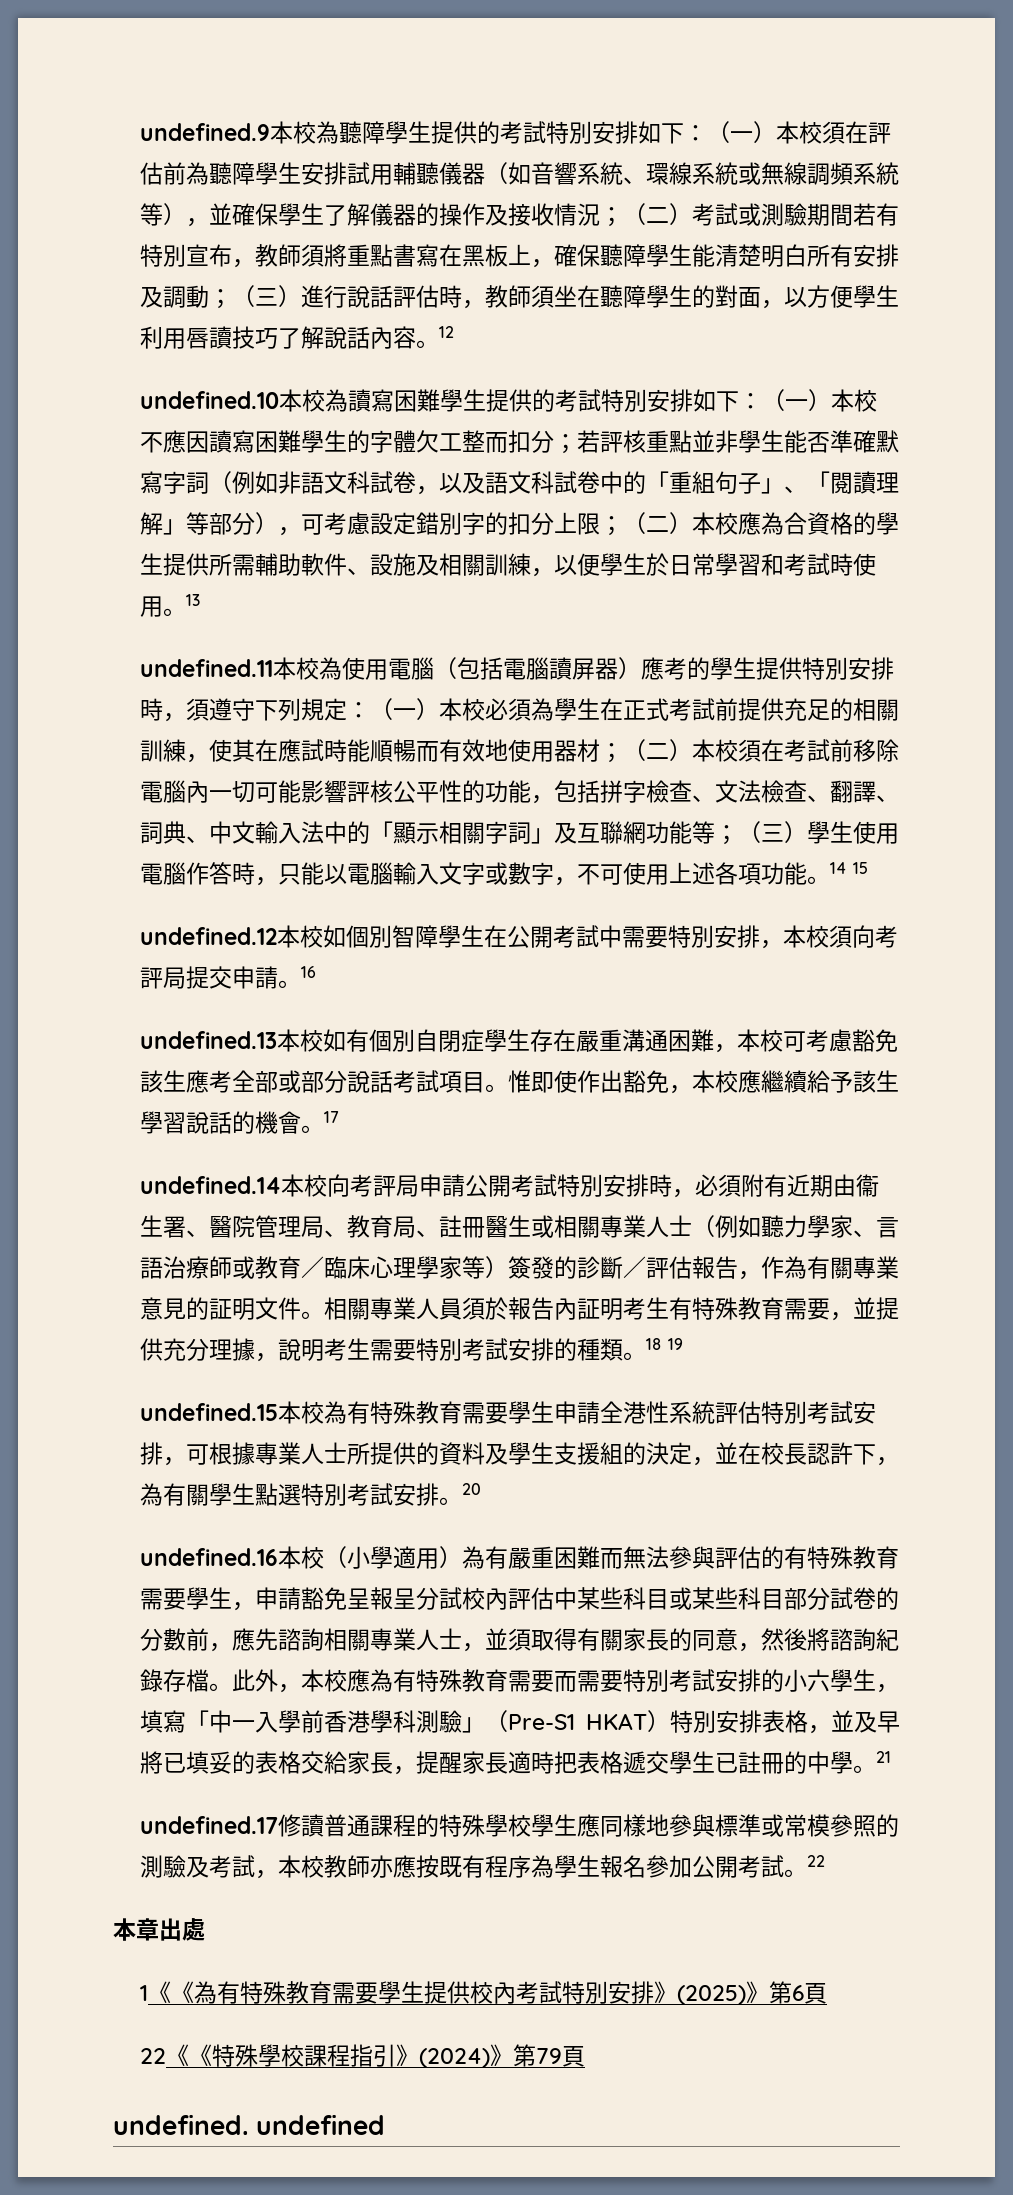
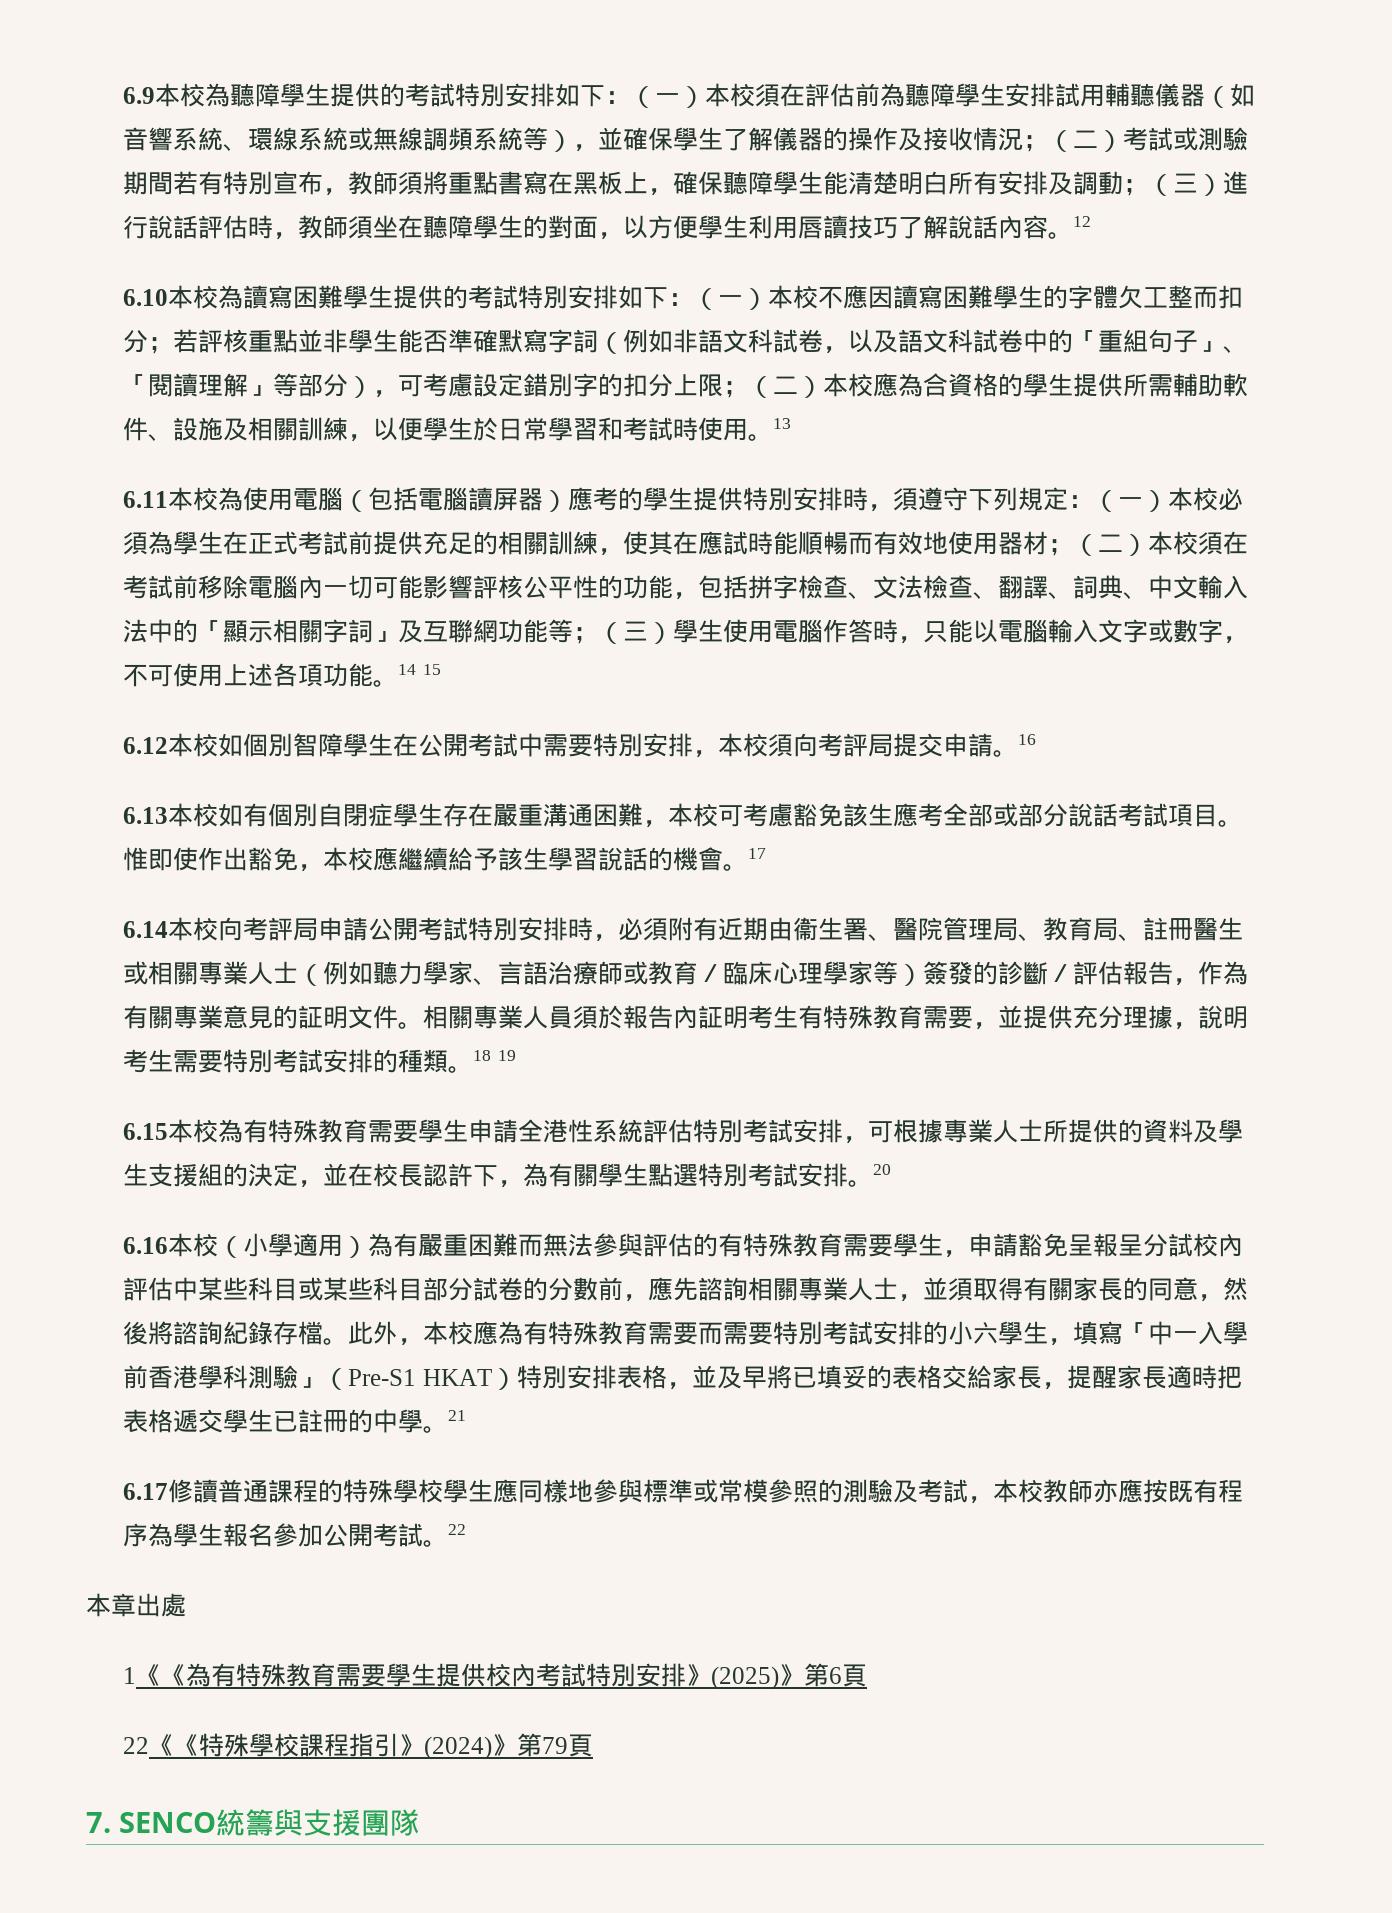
- undefined.9本校為聽障學生提供的考試特別安排如下：
+ 6.9本校為聽障學生提供的考試特別安排如下：
- undefined.10本校為讀寫困難學生提供的考試特別安排如下：
+ 6.10本校為讀寫困難學生提供的考試特別安排如下：
- undefined.11本校為使用電腦（包括電腦讀屏器）應考的學生提供特別安排時，須遵守下列規定：
+ 6.11本校為使用電腦（包括電腦讀屏器）應考的學生提供特別安排時，須遵守下列規定：
- undefined.12本校如個別智障學生在公開考試中需要特別安排，本校須向考評局提交申請。
+ 6.12本校如個別智障學生在公開考試中需要特別安排，本校須向考評局提交申請。
- undefined.13本校如有個別自閉症學生存在嚴重溝通困難，本校可考慮豁免該生應考全部或部分說話考試項目。
+ 6.13本校如有個別自閉症學生存在嚴重溝通困難，本校可考慮豁免該生應考全部或部分說話考試項目。
- undefined.14本校向考評局申請公開考試特別安排時，必須附有近期由衞生署、醫院管理局、教育局、註冊醫生或相關專業人士（例如聽力學家、言語治療師或教育／臨床心理學家等）簽發的診斷／評估報告，作為有關專業意見的証明文件。
+ 6.14本校向考評局申請公開考試特別安排時，必須附有近期由衞生署、醫院管理局、教育局、註冊醫生或相關專業人士（例如聽力學家、言語治療師或教育／臨床心理學家等）簽發的診斷／評估報告，作為有關專業意見的証明文件。
- undefined.15本校為有特殊教育需要學生申請全港性系統評估特別考試安排，可根據專業人士所提供的資料及學生支援組的決定，並在校長認許下，為有關學生點選特別考試安排。
+ 6.15本校為有特殊教育需要學生申請全港性系統評估特別考試安排，可根據專業人士所提供的資料及學生支援組的決定，並在校長認許下，為有關學生點選特別考試安排。
- undefined.16本校（小學適用）為有嚴重困難而無法參與評估的有特殊教育需要學生，申請豁免呈報呈分試校內評估中某些科目或某些科目部分試卷的分數前，應先諮詢相關專業人士，並須取得有關家長的同意，然後將諮詢紀錄存檔。
+ 6.16本校（小學適用）為有嚴重困難而無法參與評估的有特殊教育需要學生，申請豁免呈報呈分試校內評估中某些科目或某些科目部分試卷的分數前，應先諮詢相關專業人士，並須取得有關家長的同意，然後將諮詢紀錄存檔。
- undefined.17修讀普通課程的特殊學校學生應同樣地參與標準或常模參照的測驗及考試，本校教師亦應按既有程序為學生報名參加公開考試。
+ 6.17修讀普通課程的特殊學校學生應同樣地參與標準或常模參照的測驗及考試，本校教師亦應按既有程序為學生報名參加公開考試。
- undefined. undefined
+ 7. SENCO統籌與支援團隊

